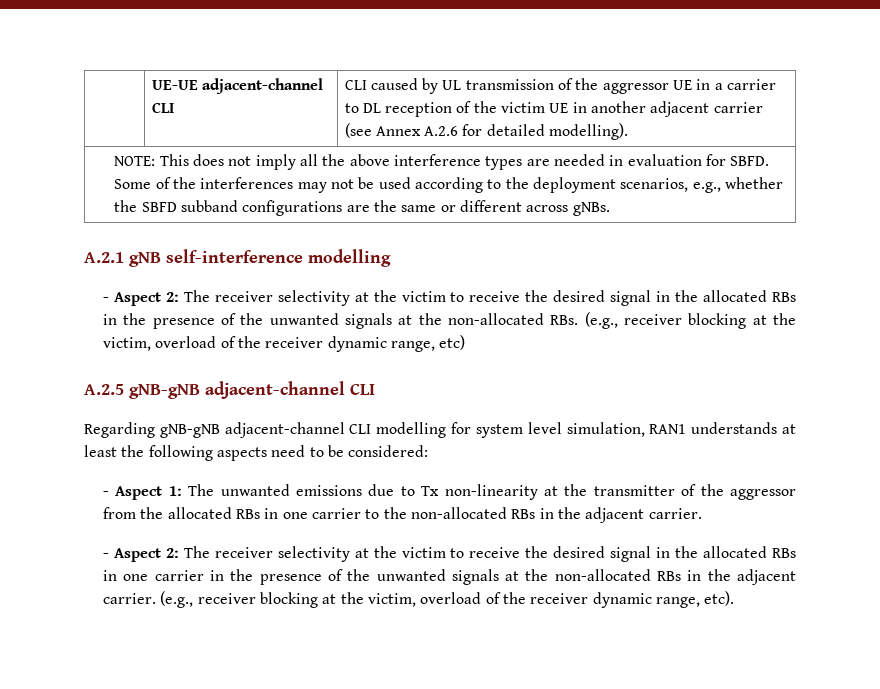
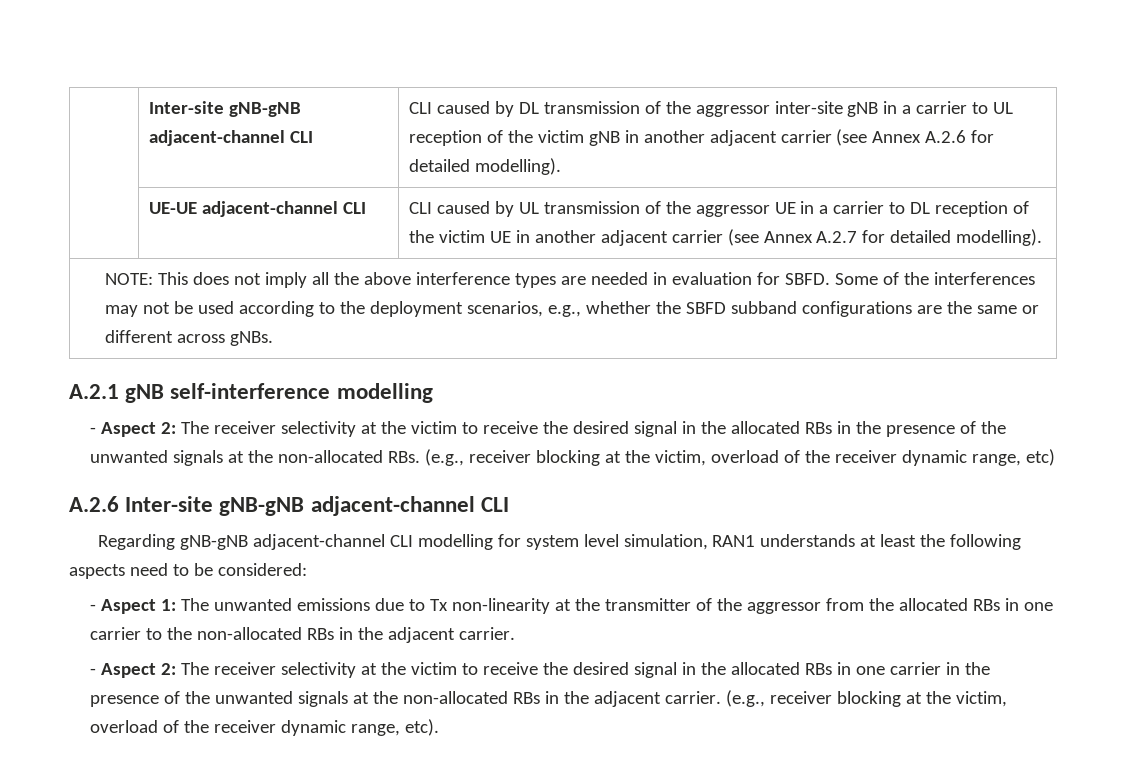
+ | Inter-site gNB-gNB adjacent-channel CLI | CLI caused by DL transmission of the aggressor inter-site gNB in a carrier to UL reception of the victim gNB in another adjacent carrier (see Annex A.2.6 for detailed modelling).
- | UE-UE adjacent-channel CLI | CLI caused by UL transmission of the aggressor UE in a carrier to DL reception of the victim UE in another adjacent carrier (see Annex A.2.6 for detailed modelling).
+ | UE-UE adjacent-channel CLI | CLI caused by UL transmission of the aggressor UE in a carrier to DL reception of the victim UE in another adjacent carrier (see Annex A.2.7 for detailed modelling).
- A.2.5 gNB-gNB adjacent-channel CLI
+ A.2.6 Inter-site gNB-gNB adjacent-channel CLI

